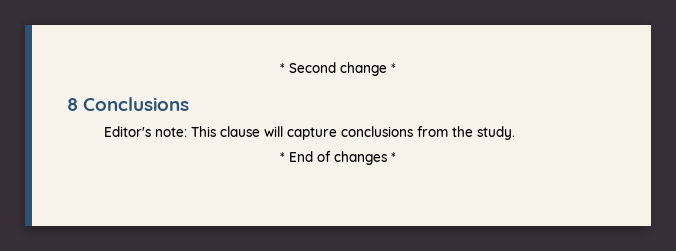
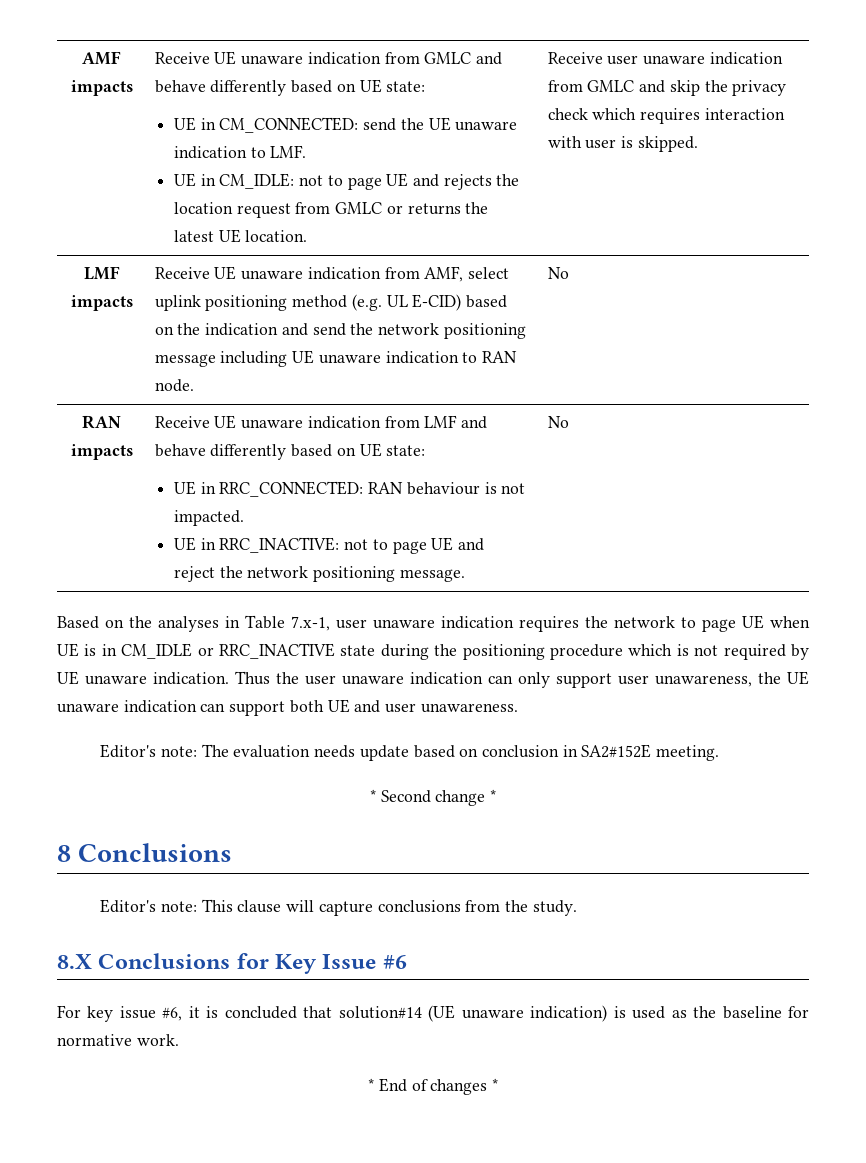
+ AMF impacts | Receive UE unaware indication from GMLC and behave differently based on UE state:
+ UE in CM_CONNECTED: send the UE unaware indication to LMF.
+ UE in CM_IDLE: not to page UE and rejects the location request from GMLC or returns the latest UE location. | Receive user unaware indication from GMLC and skip the privacy check which requires interaction with user is skipped.
+ LMF impacts | Receive UE unaware indication from AMF, select uplink positioning method (e.g. UL E-CID) based on the indication and send the network positioning message including UE unaware indication to RAN node. | No
+ RAN impacts | Receive UE unaware indication from LMF and behave differently based on UE state:
+ UE in RRC_CONNECTED: RAN behaviour is not impacted.
+ UE in RRC_INACTIVE: not to page UE and reject the network positioning message. | No
+ Based on the analyses in Table 7.x-1, user unaware indication requires the network to page UE when UE is in CM_IDLE or RRC_INACTIVE state during the positioning procedure which is not required by UE unaware indication. Thus the user unaware indication can only support user unawareness, the UE unaware indication can support both UE and user unawareness.
+ Editor's note: The evaluation needs update based on conclusion in SA2#152E meeting.
+ 8.X Conclusions for Key Issue #6
+ For key issue #6, it is concluded that solution#14 (UE unaware indication) is used as the baseline for normative work.

